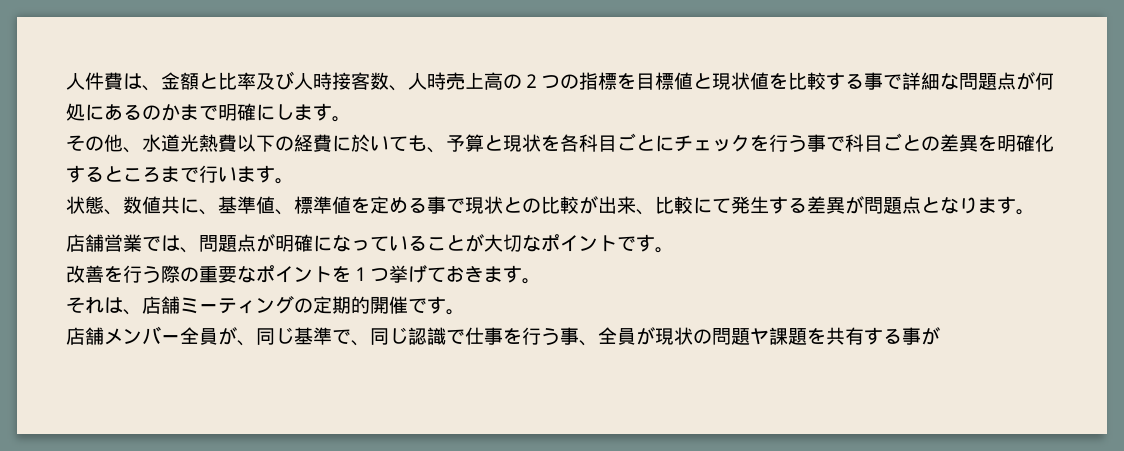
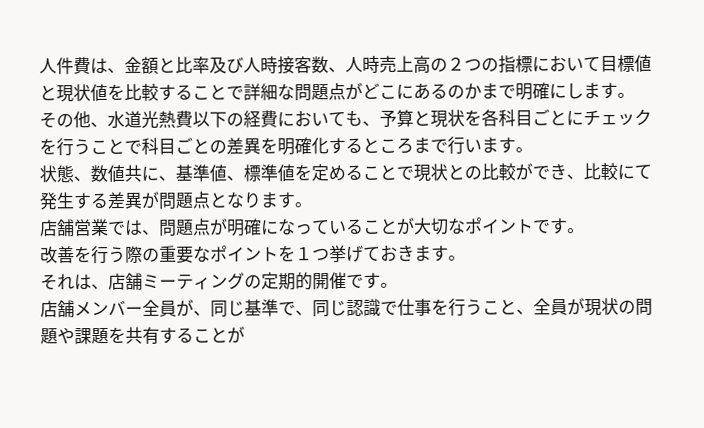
- 人件費は、金額と比率及び人時接客数、人時売上高の２つの指標を目標値と現状値を比較する事で詳細な問題点が何処にあるのかまで明確にします。
+ 人件費は、金額と比率及び人時接客数、人時売上高の２つの指標において目標値と現状値を比較することで詳細な問題点がどこにあるのかまで明確にします。
- その他、水道光熱費以下の経費に於いても、予算と現状を各科目ごとにチェックを行う事で科目ごとの差異を明確化するところまで行います。
+ その他、水道光熱費以下の経費においても、予算と現状を各科目ごとにチェックを行うことで科目ごとの差異を明確化するところまで行います。
- 状態、数値共に、基準値、標準値を定める事で現状との比較が出来、比較にて発生する差異が問題点となります。
+ 状態、数値共に、基準値、標準値を定めることで現状との比較ができ、比較にて発生する差異が問題点となります。
- 店舗メンバー全員が、同じ基準で、同じ認識で仕事を行う事、全員が現状の問題ヤ課題を共有する事が
+ 店舗メンバー全員が、同じ基準で、同じ認識で仕事を行うこと、全員が現状の問題や課題を共有することが

